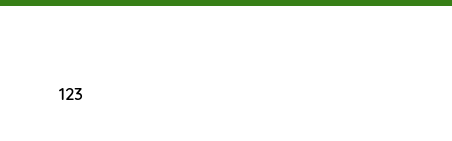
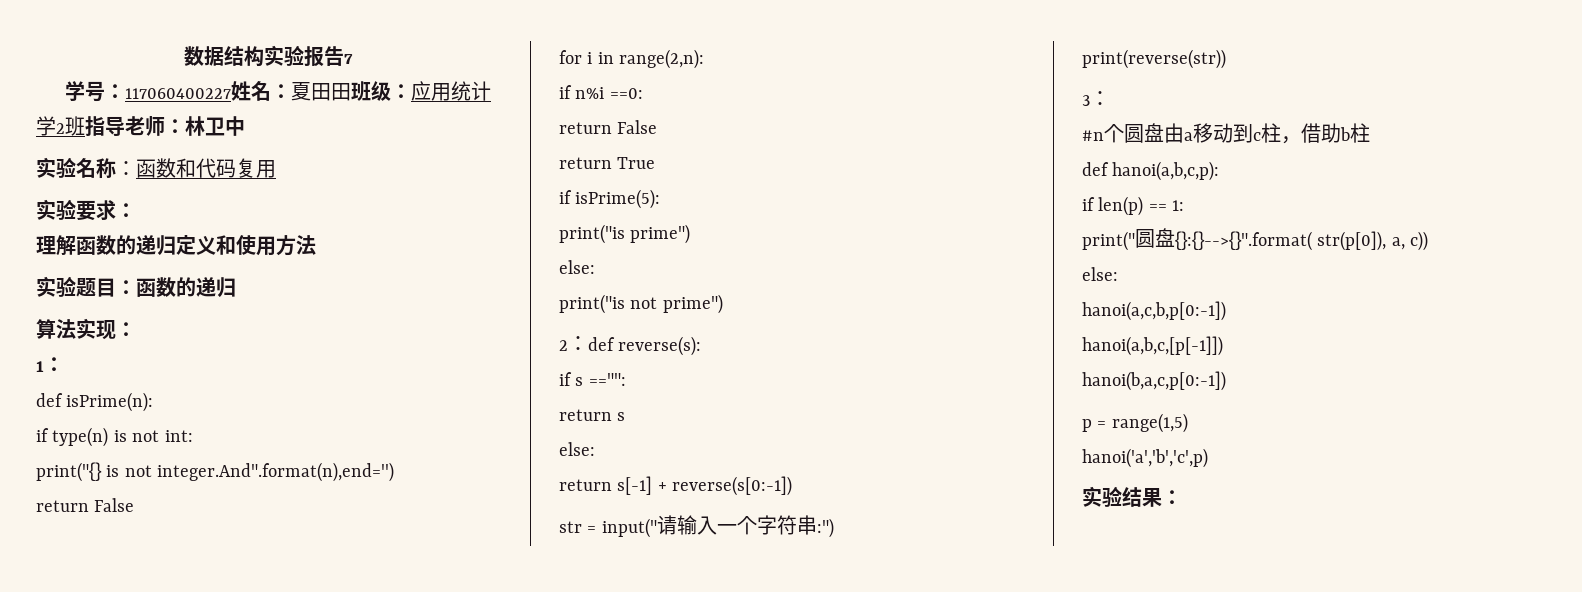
- 123
+ 数据结构实验报告7
+ 学号：117060400227姓名：夏田田班级：应用统计学2班指导老师：林卫中
+ 实验名称：函数和代码复用
+ 实验要求：
+ 理解函数的递归定义和使用方法
+ 实验题目：函数的递归
+ 算法实现：
+ 1：
+ def isPrime(n):
+ if type(n) is not int:
+ print("{} is not integer.And".format(n),end='')
+ return False
+ for i in range(2,n):
+ if n%i ==0:
+ return False
+ return True
+ if isPrime(5):
+ print("is prime")
+ else:
+ print("is not prime")
+ 2：def reverse(s):
+ if s =="":
+ return s
+ else:
+ return s[-1] + reverse(s[0:-1])
+ str = input("请输入一个字符串:")
+ print(reverse(str))
+ 3：
+ #n个圆盘由a移动到c柱，借助b柱
+ def hanoi(a,b,c,p):
+ if len(p) == 1:
+ print("圆盘{}:{}-->{}".format( str(p[0]), a, c))
+ else:
+ hanoi(a,c,b,p[0:-1])
+ hanoi(a,b,c,[p[-1]])
+ hanoi(b,a,c,p[0:-1])
+ p = range(1,5)
+ hanoi('a','b','c',p)
+ 实验结果：

